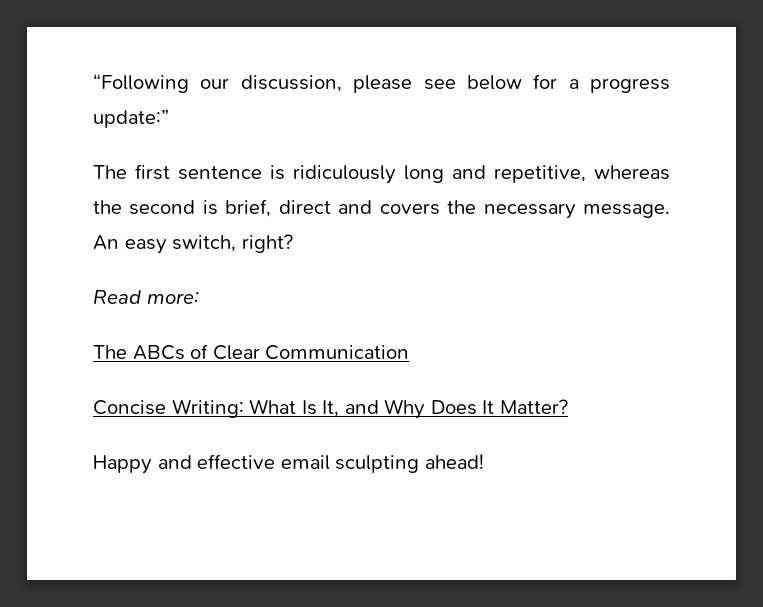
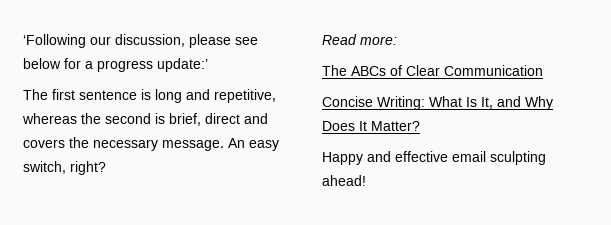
- “Following our discussion, please see below for a progress update:”
+ ‘Following our discussion, please see below for a progress update:’
- The first sentence is ridiculously long and repetitive, whereas the second is brief, direct and covers the necessary message.
+ The first sentence is long and repetitive, whereas the second is brief, direct and covers the necessary message.

